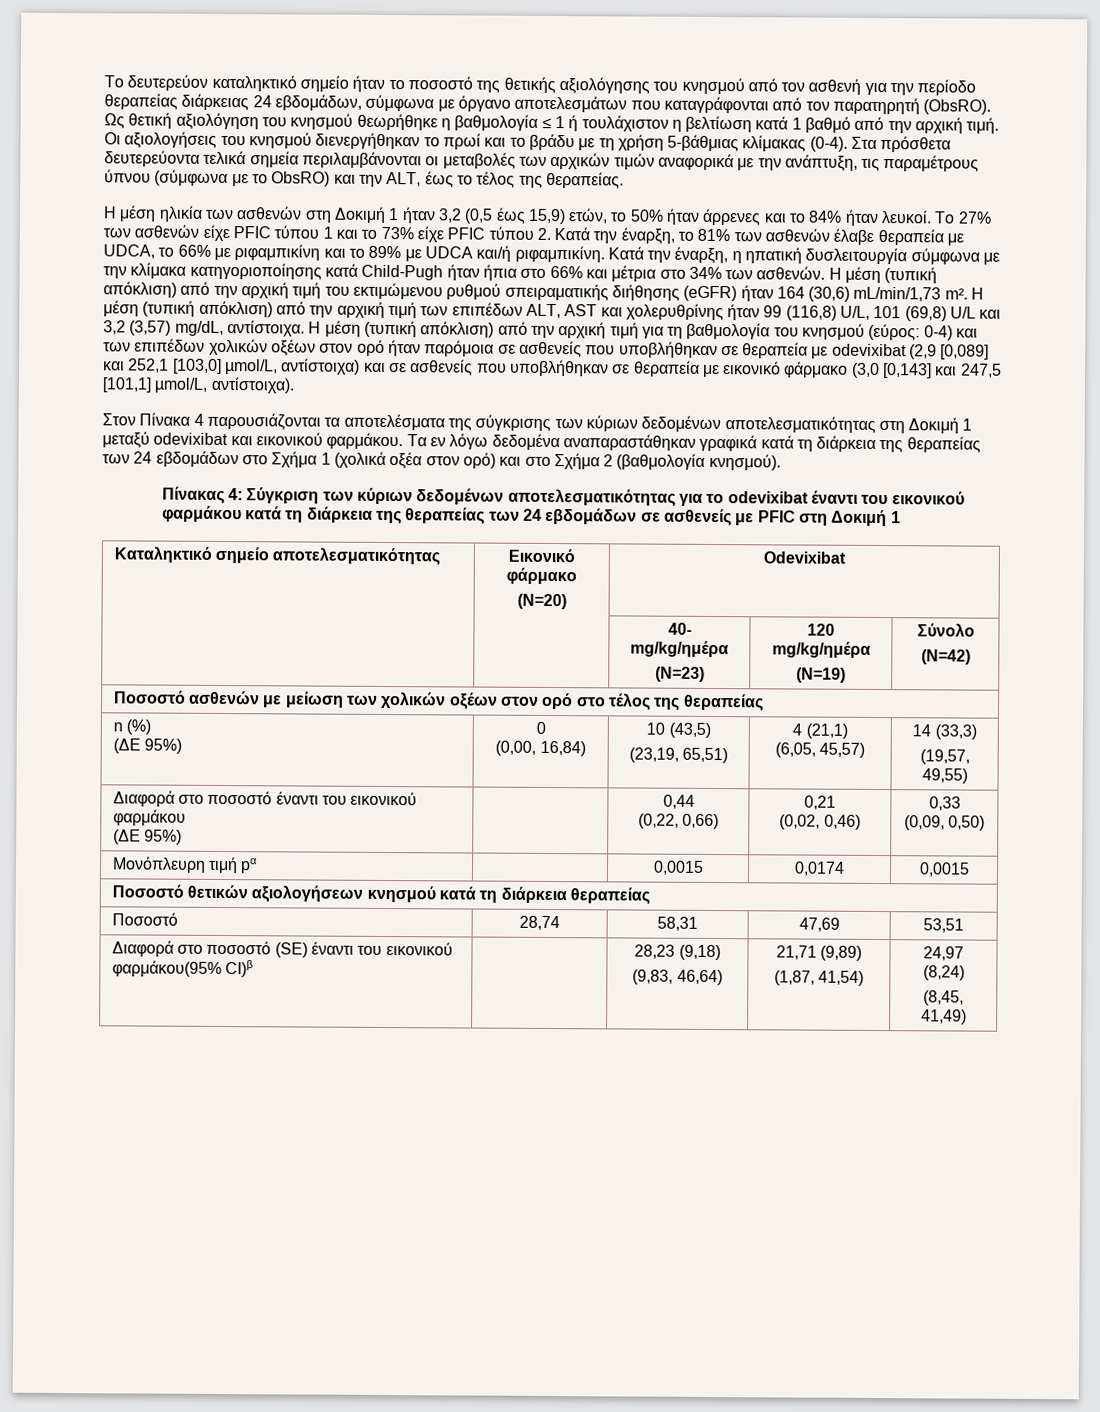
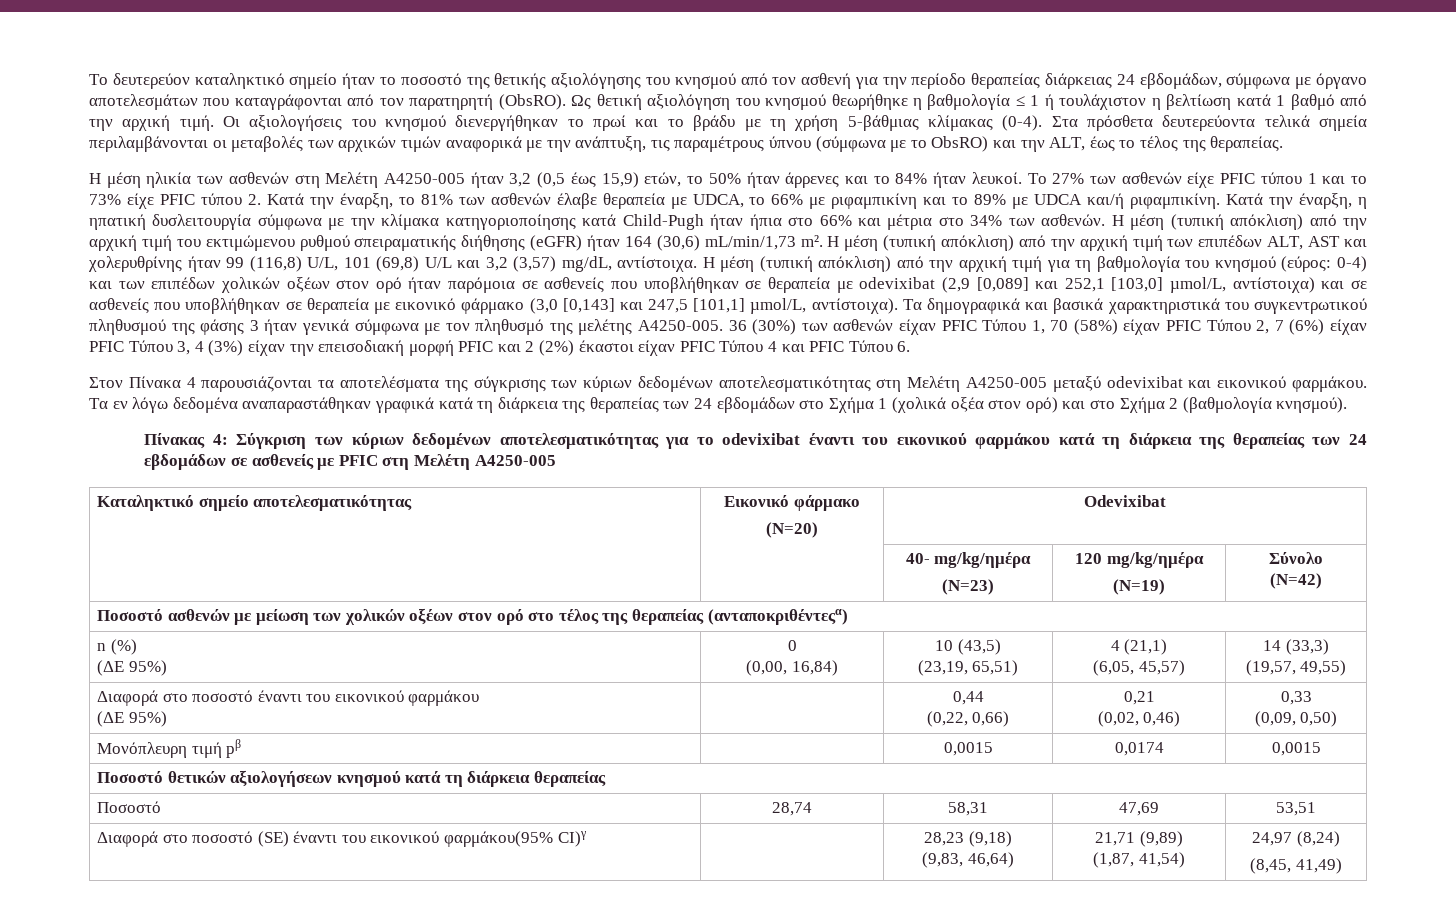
- Η μέση ηλικία των ασθενών στη Δοκιμή 1 ήταν 3,2 (0,5 έως 15,9) ετών, το 50% ήταν άρρενες και το 84% ήταν λευκοί.
+ Η μέση ηλικία των ασθενών στη Μελέτη A4250-005 ήταν 3,2 (0,5 έως 15,9) ετών, το 50% ήταν άρρενες και το 84% ήταν λευκοί.
+ Τα δημογραφικά και βασικά χαρακτηριστικά του συγκεντρωτικού πληθυσμού της φάσης 3 ήταν γενικά σύμφωνα με τον πληθυσμό της μελέτης A4250-005. 36 (30%) των ασθενών είχαν PFIC Τύπου 1, 70 (58%) είχαν PFIC Τύπου 2, 7 (6%) είχαν PFIC Τύπου 3, 4 (3%) είχαν την επεισοδιακή μορφή PFIC και 2 (2%) έκαστοι είχαν PFIC Τύπου 4 και PFIC Τύπου 6.
- Στον Πίνακα 4 παρουσιάζονται τα αποτελέσματα της σύγκρισης των κύριων δεδομένων αποτελεσματικότητας στη Δοκιμή 1 μεταξύ odevixibat και εικονικού φαρμάκου.
+ Στον Πίνακα 4 παρουσιάζονται τα αποτελέσματα της σύγκρισης των κύριων δεδομένων αποτελεσματικότητας στη Μελέτη A4250-005 μεταξύ odevixibat και εικονικού φαρμάκου.
- Πίνακας 4: Σύγκριση των κύριων δεδομένων αποτελεσματικότητας για το odevixibat έναντι του εικονικού φαρμάκου κατά τη διάρκεια της θεραπείας των 24 εβδομάδων σε ασθενείς με PFIC στη Δοκιμή 1
+ Πίνακας 4: Σύγκριση των κύριων δεδομένων αποτελεσματικότητας για το odevixibat έναντι του εικονικού φαρμάκου κατά τη διάρκεια της θεραπείας των 24 εβδομάδων σε ασθενείς με PFIC στη Μελέτη A4250-005
- Ποσοστό ασθενών με μείωση των χολικών οξέων στον ορό στο τέλος της θεραπείας
+ Ποσοστό ασθενών με μείωση των χολικών οξέων στον ορό στο τέλος της θεραπείας (ανταποκριθέντεςα)
- Μονόπλευρη τιμή pα | | 0,0015 | 0,0174 | 0,0015
+ Μονόπλευρη τιμή pβ | | 0,0015 | 0,0174 | 0,0015
- Διαφορά στο ποσοστό (SE) έναντι του εικονικού φαρμάκου(95% CI)β | | 28,23 (9,18)
+ Διαφορά στο ποσοστό (SE) έναντι του εικονικού φαρμάκου(95% CI)γ | | 28,23 (9,18)

